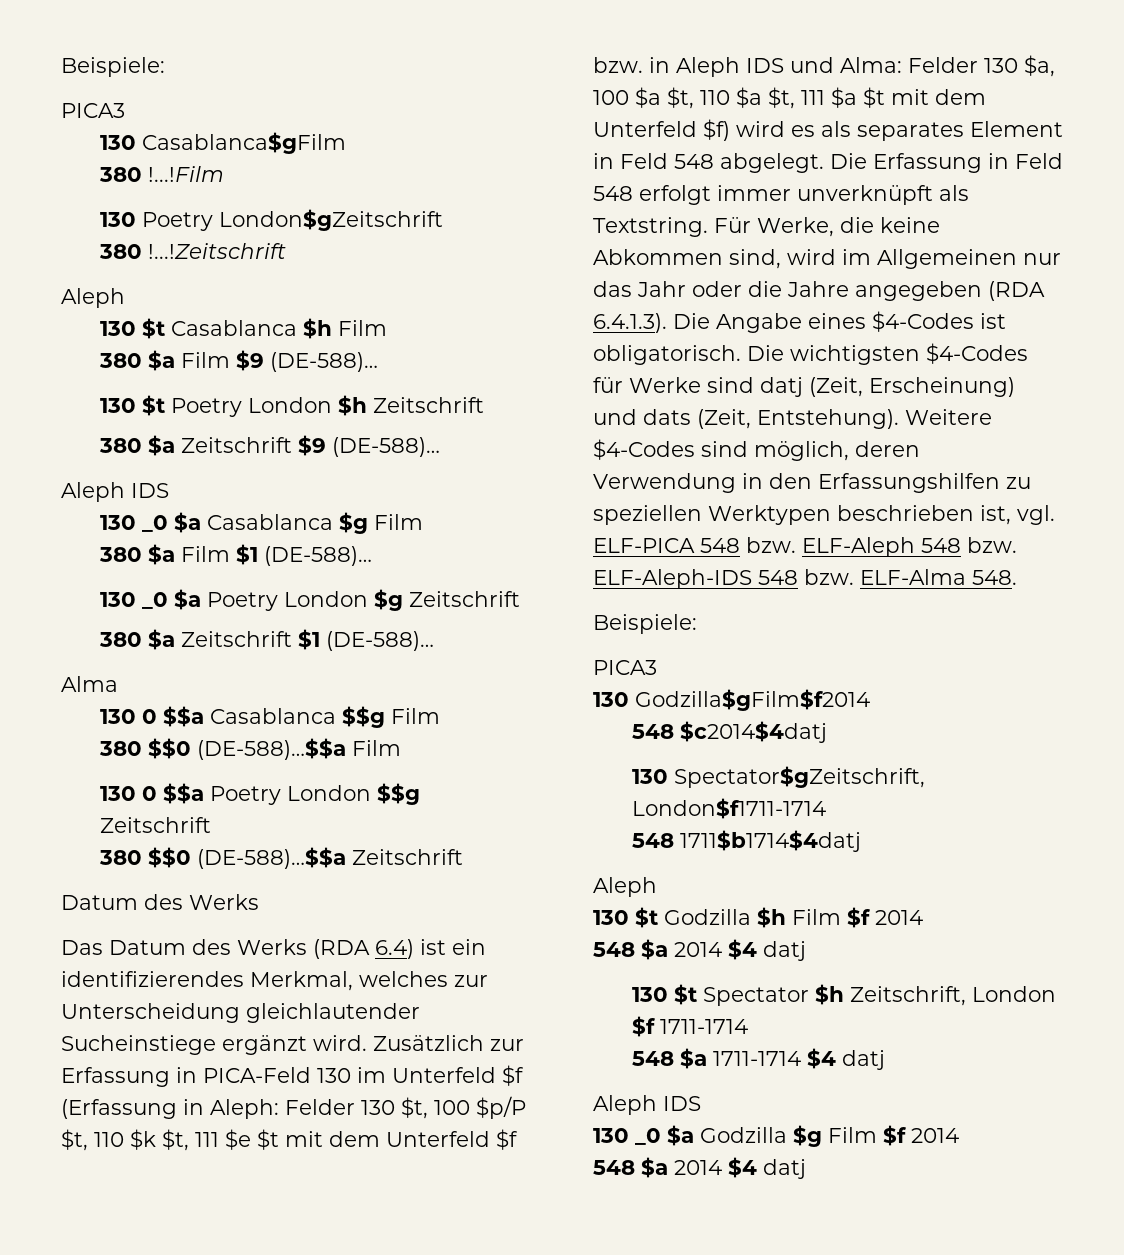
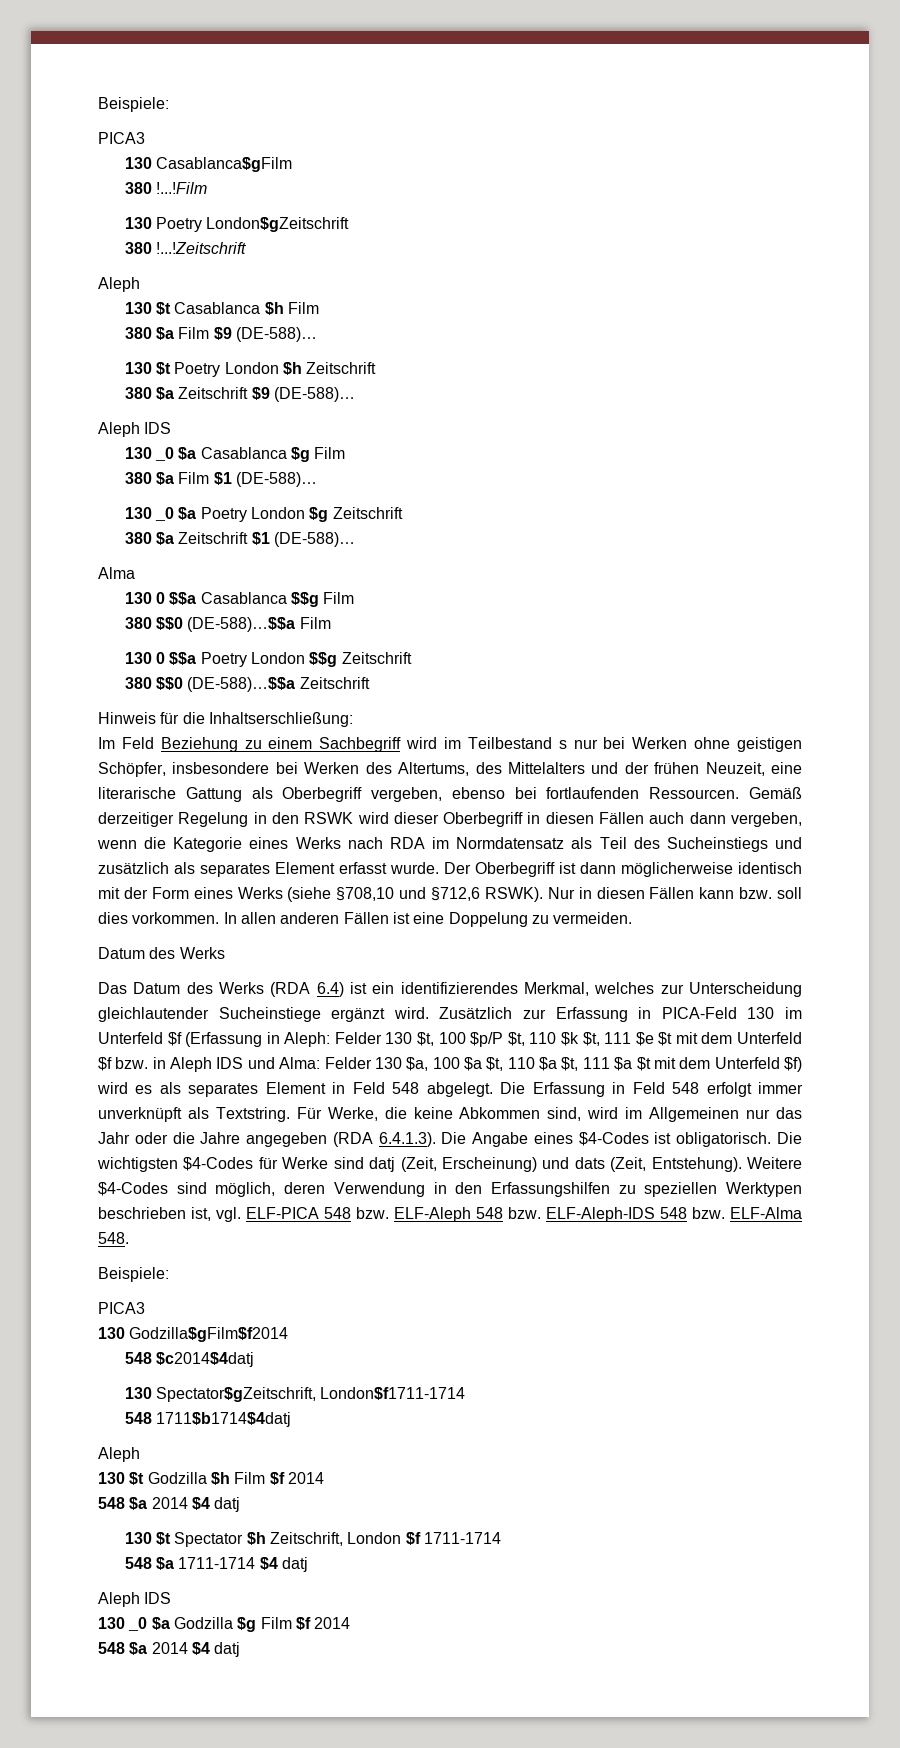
+ Hinweis für die Inhaltserschließung:
+ Im Feld Beziehung zu einem Sachbegriff wird im Teilbestand s nur bei Werken ohne geistigen Schöpfer, insbesondere bei Werken des Altertums, des Mittelalters und der frühen Neuzeit, eine literarische Gattung als Oberbegriff vergeben, ebenso bei fortlaufenden Ressourcen. Gemäß derzeitiger Regelung in den RSWK wird dieser Oberbegriff in diesen Fällen auch dann vergeben, wenn die Kategorie eines Werks nach RDA im Normdatensatz als Teil des Sucheinstiegs und zusätzlich als separates Element erfasst wurde. Der Oberbegriff ist dann möglicherweise identisch mit der Form eines Werks (siehe §708,10 und §712,6 RSWK). Nur in diesen Fällen kann bzw. soll dies vorkommen. In allen anderen Fällen ist eine Doppelung zu vermeiden.

